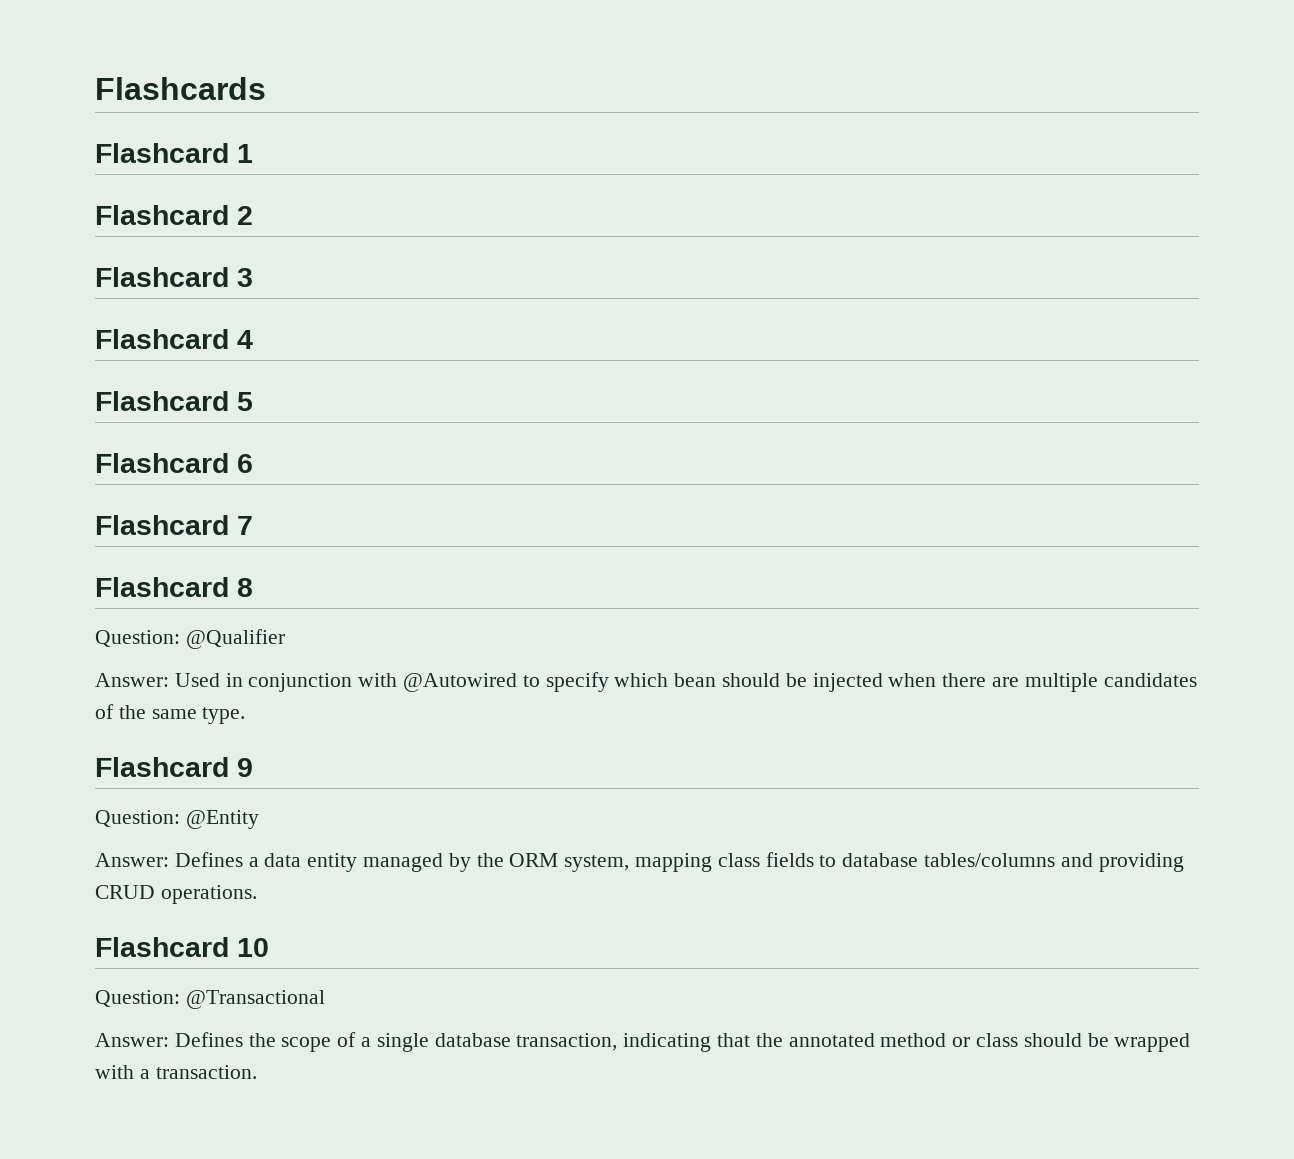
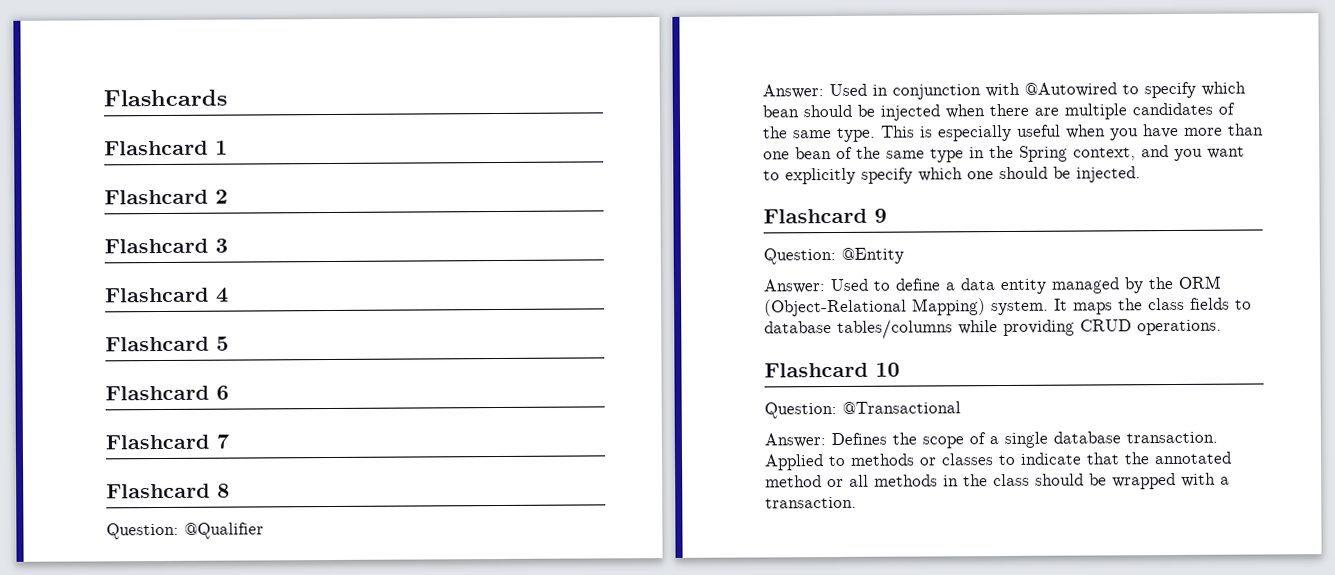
+ This is especially useful when you have more than one bean of the same type in the Spring context, and you want to explicitly specify which one should be injected.
- Answer: Defines a data entity managed by the ORM system, mapping class fields to database tables/columns and providing CRUD operations.
+ Answer: Used to define a data entity managed by the ORM (Object-Relational Mapping) system. It maps the class fields to database tables/columns while providing CRUD operations.
- Answer: Defines the scope of a single database transaction, indicating that the annotated method or class should be wrapped with a transaction.
+ Answer: Defines the scope of a single database transaction. Applied to methods or classes to indicate that the annotated method or all methods in the class should be wrapped with a transaction.

